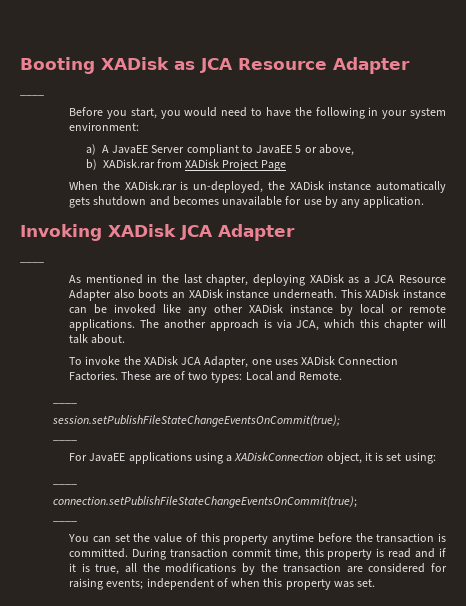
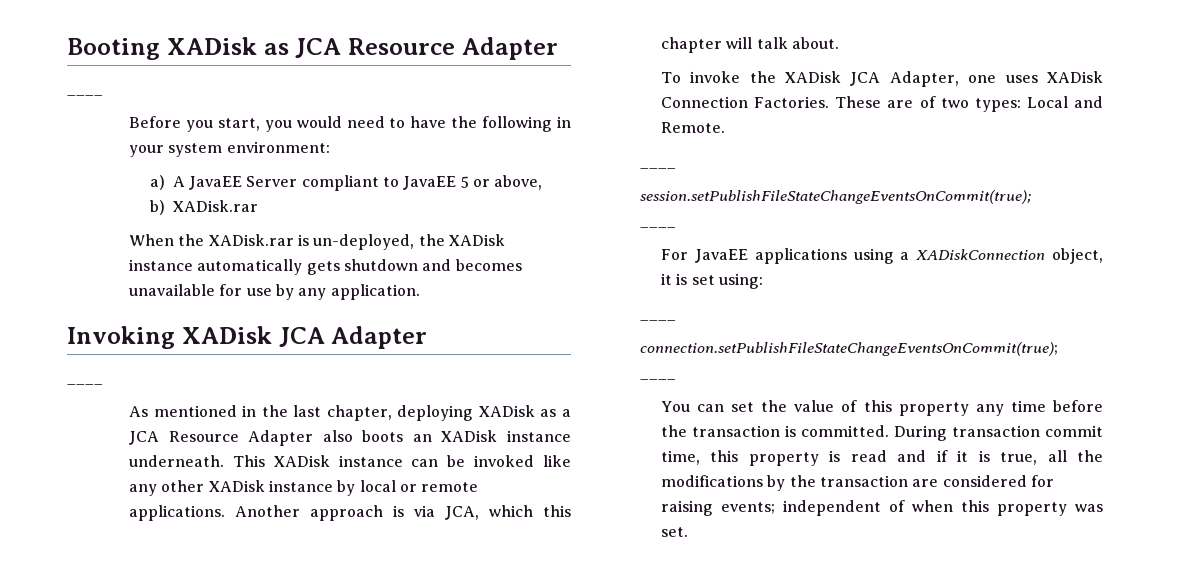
- b) XADisk.rar from XADisk Project Page
+ b) XADisk.rar
- The another approach is via JCA, which this chapter will talk about.
+ Another approach is via JCA, which this chapter will talk about.
- You can set the value of this property anytime before the transaction is committed.
+ You can set the value of this property any time before the transaction is committed.

